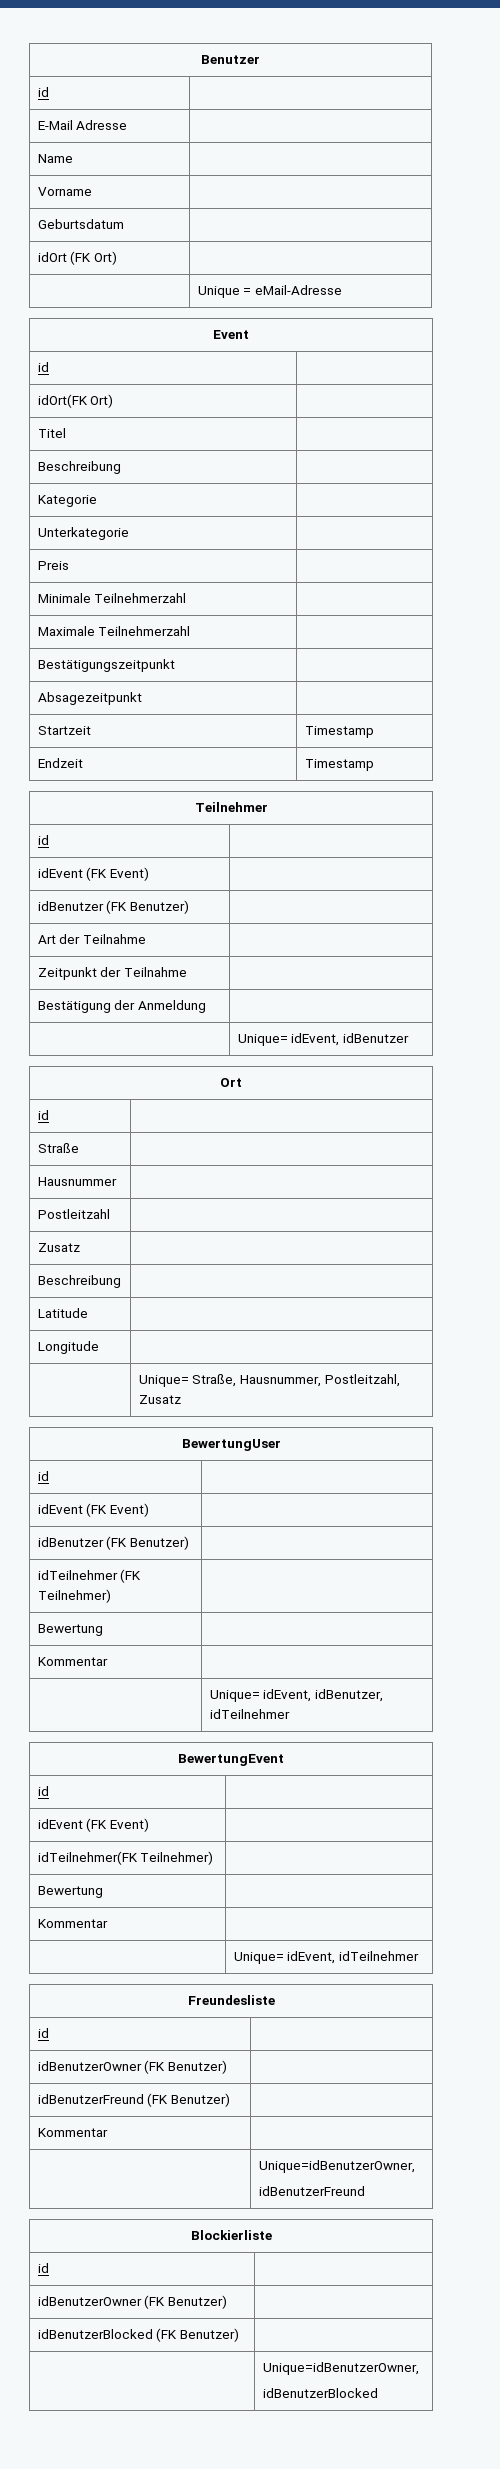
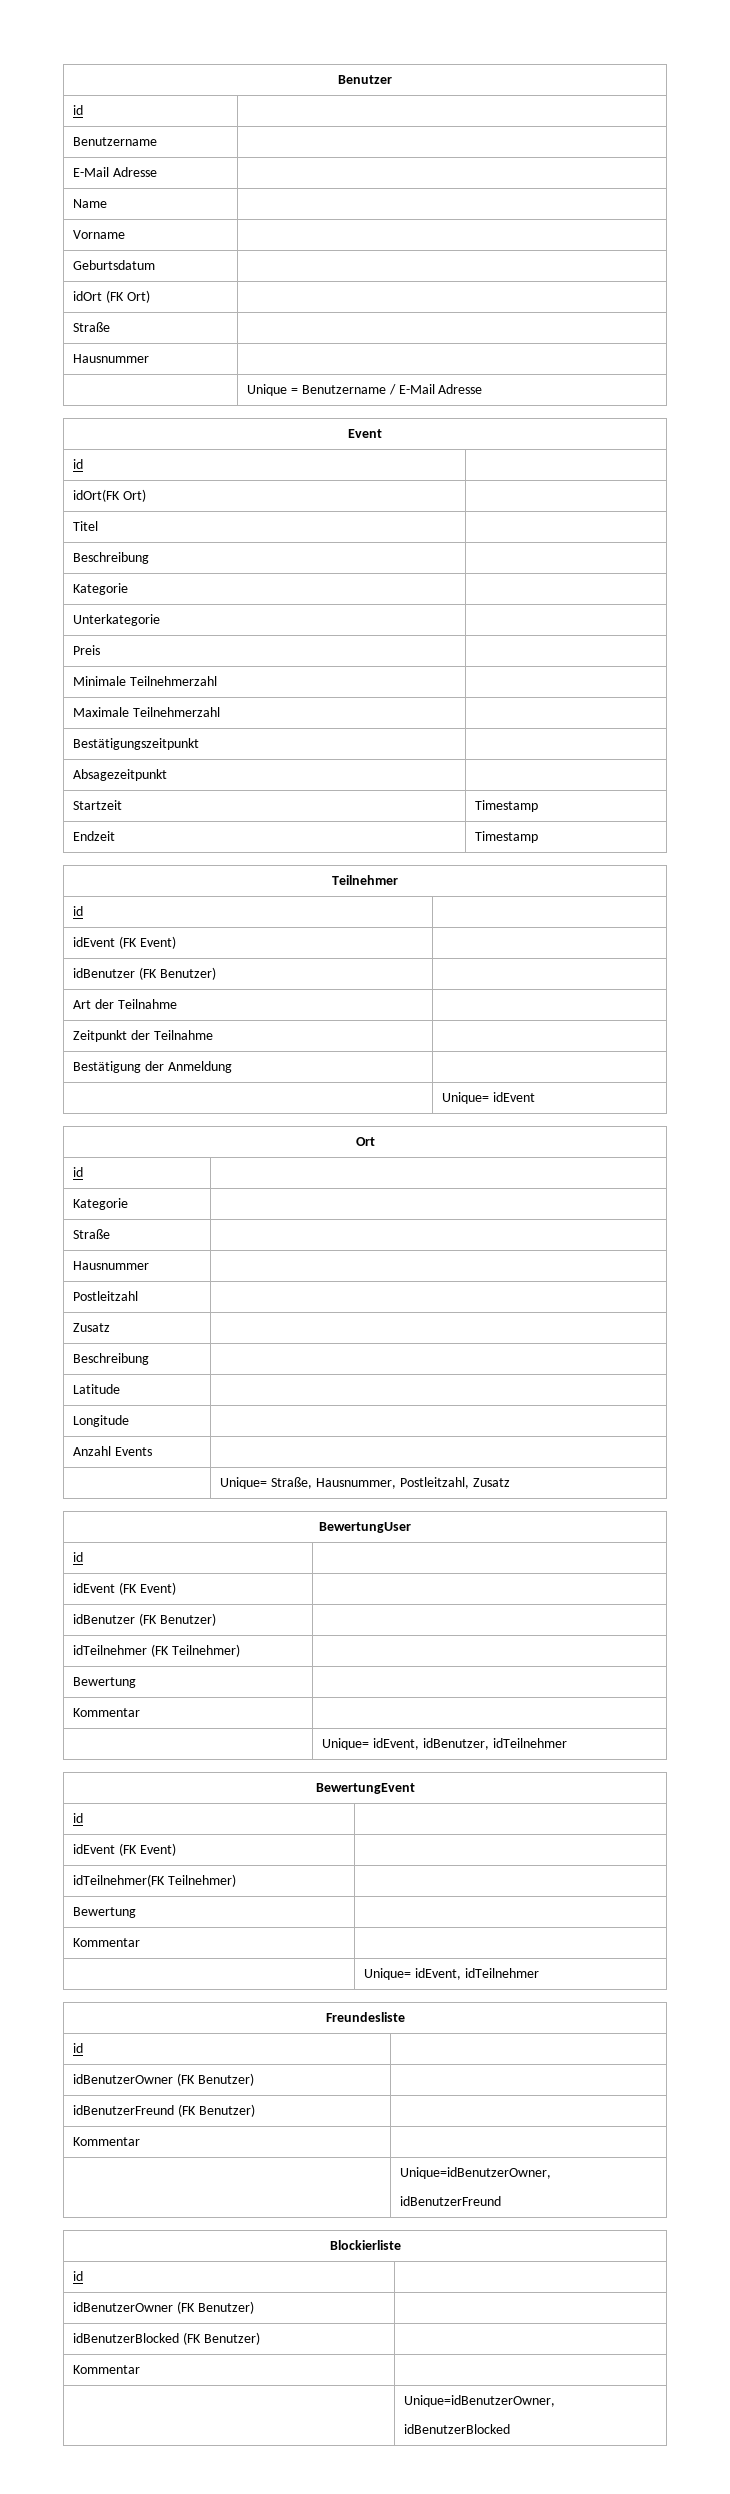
+ Benutzername |
  idOrt (FK Ort) |
+ Straße |
+ Hausnummer |
- | Unique = eMail-Adresse
+ | Unique = Benutzername / E-Mail Adresse
- | Unique= idEvent, idBenutzer
+ | Unique= idEvent
  Ort
  id |
+ Kategorie |
+ Anzahl Events |
  idBenutzerBlocked (FK Benutzer) |
+ Kommentar |

